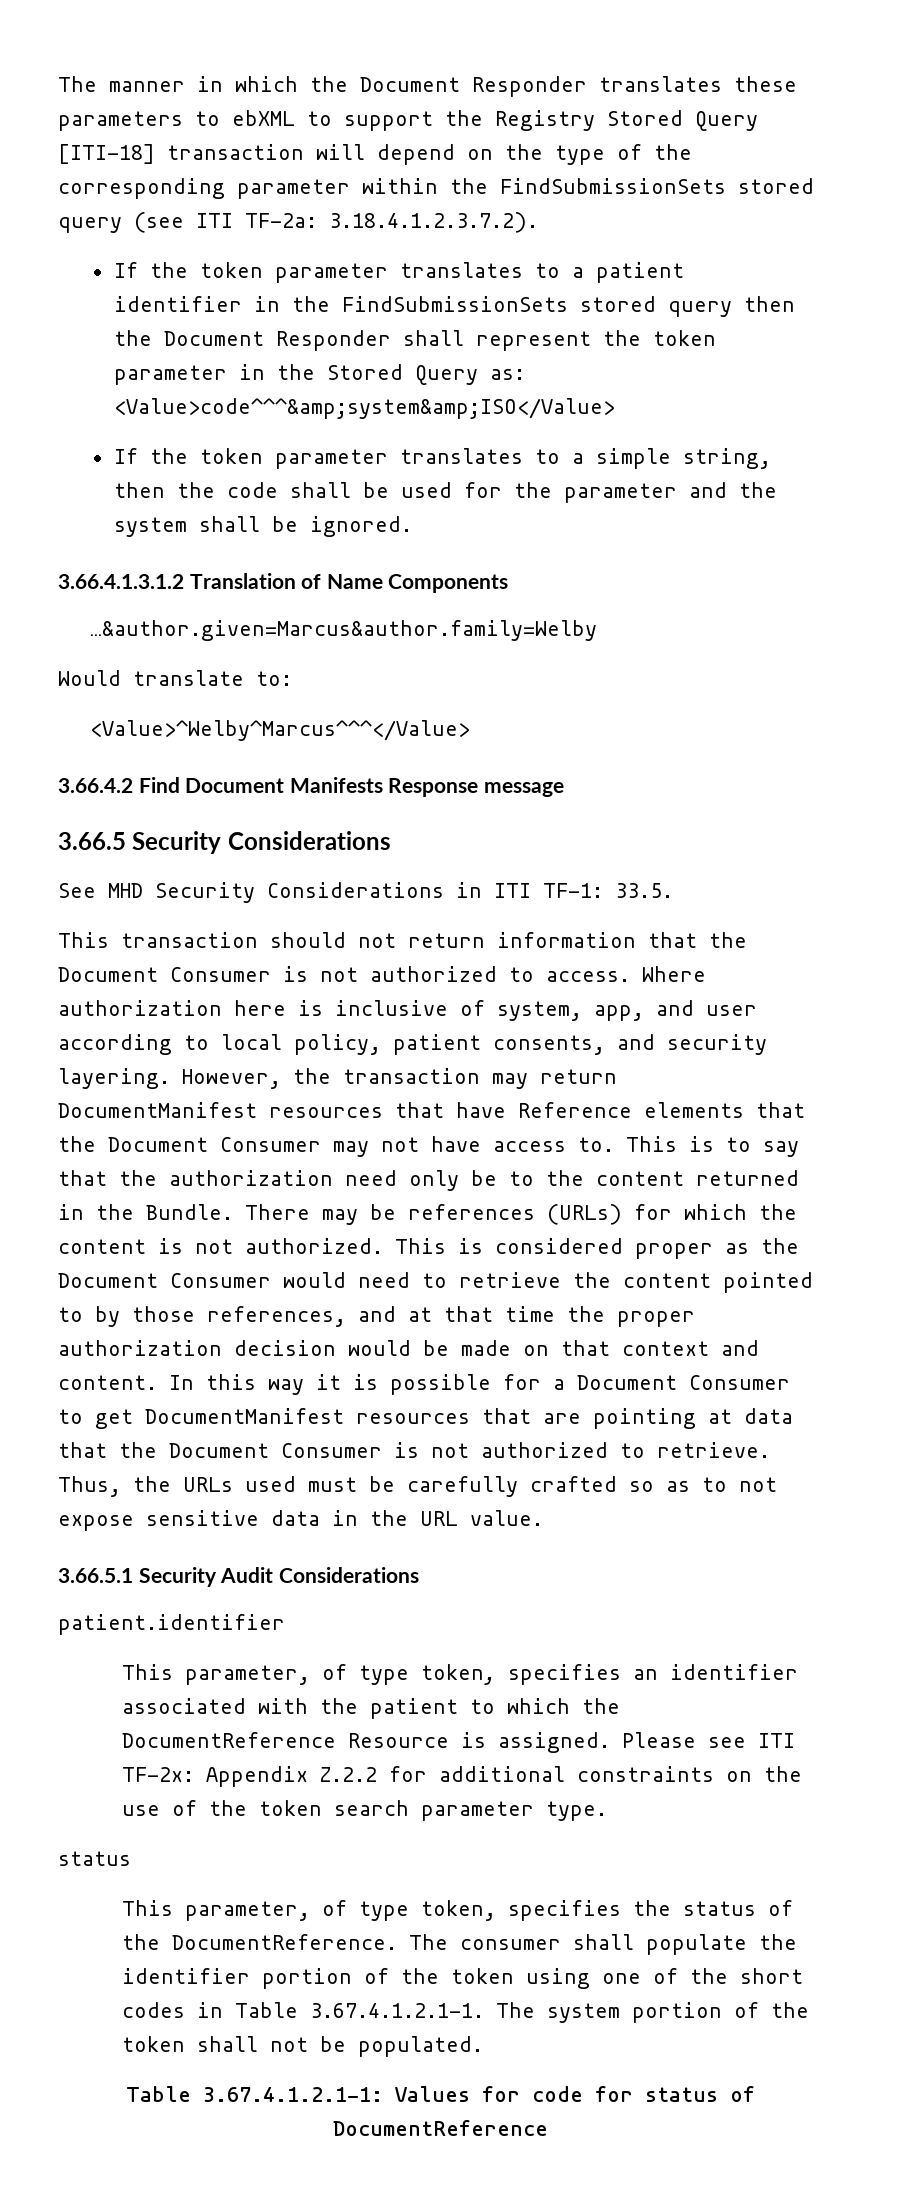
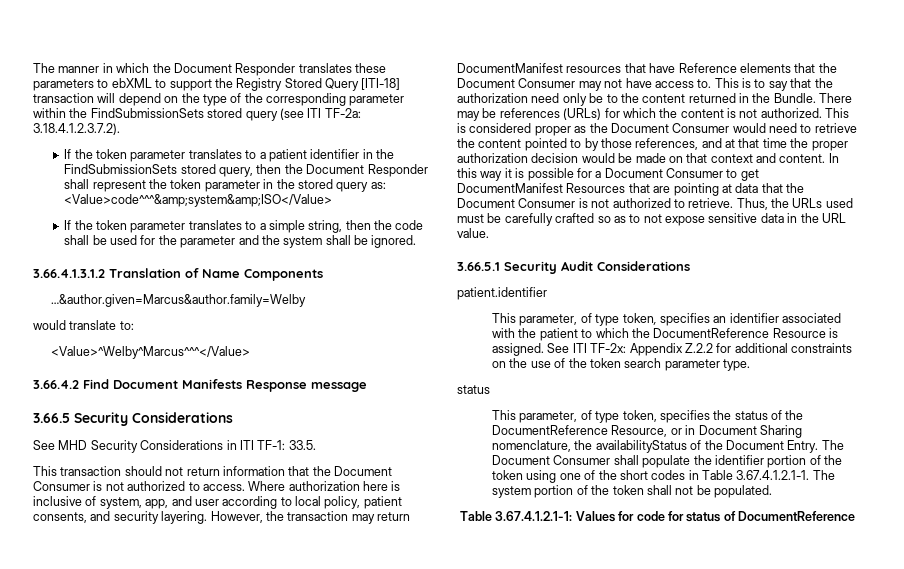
- If the token parameter translates to a patient identifier in the FindSubmissionSets stored query then the Document Responder shall represent the token parameter in the Stored Query as: <Value>code^^^&amp;system&amp;ISO</Value>
+ If the token parameter translates to a patient identifier in the FindSubmissionSets stored query, then the Document Responder shall represent the token parameter in the stored query as: <Value>code^^^&amp;system&amp;ISO</Value>
- Would translate to:
+ would translate to:
- In this way it is possible for a Document Consumer to get DocumentManifest resources that are pointing at data that the Document Consumer is not authorized to retrieve.
+ In this way it is possible for a Document Consumer to get DocumentManifest Resources that are pointing at data that the Document Consumer is not authorized to retrieve.
- Please see ITI TF-2x: Appendix Z.2.2 for additional constraints on the use of the token search parameter type.
+ See ITI TF-2x: Appendix Z.2.2 for additional constraints on the use of the token search parameter type.
- This parameter, of type token, specifies the status of the DocumentReference. The consumer shall populate the identifier portion of the token using one of the short codes in Table 3.67.4.1.2.1-1. The system portion of the token shall not be populated.
+ This parameter, of type token, specifies the status of the DocumentReference Resource, or in Document Sharing nomenclature, the availabilityStatus of the Document Entry. The Document Consumer shall populate the identifier portion of the token using one of the short codes in Table 3.67.4.1.2.1-1. The system portion of the token shall not be populated.

